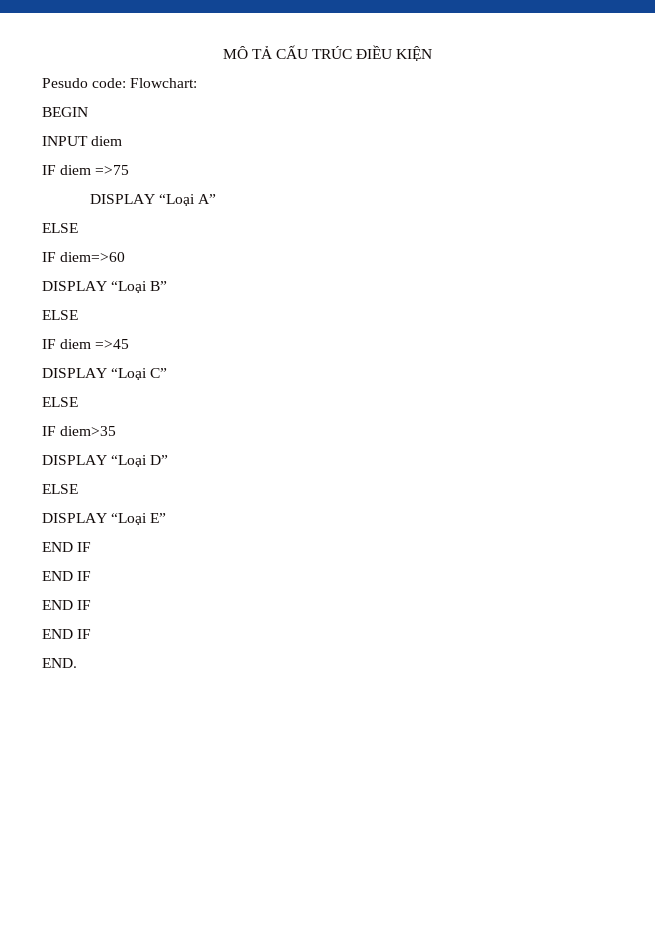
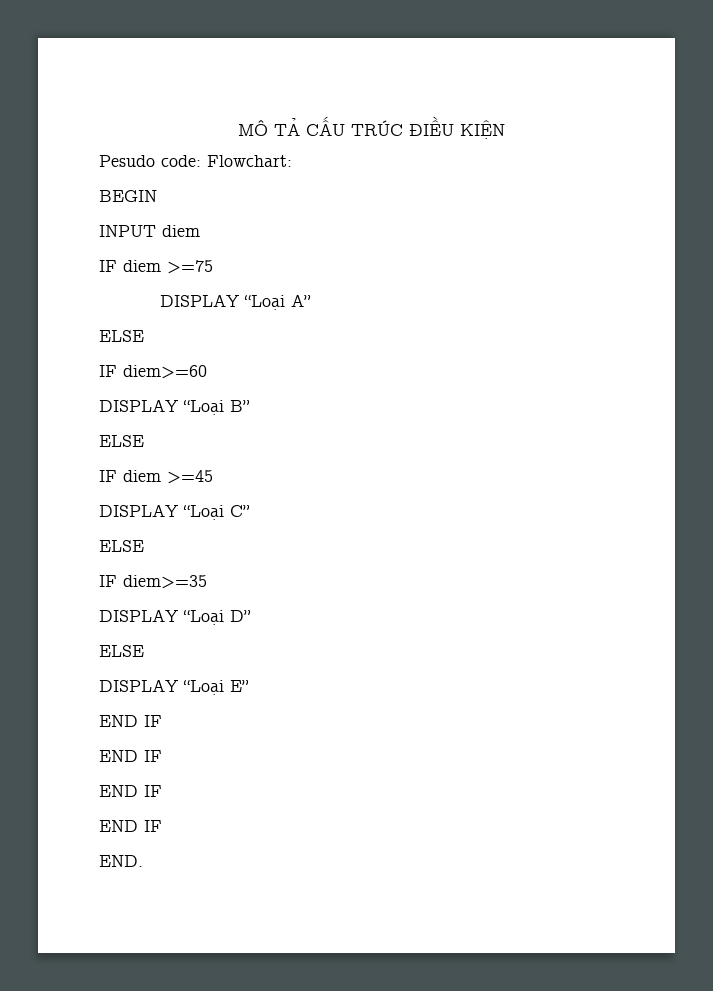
- IF diem =>75
+ IF diem >=75
- IF diem=>60
+ IF diem>=60
- IF diem =>45
+ IF diem >=45
- IF diem>35
+ IF diem>=35

